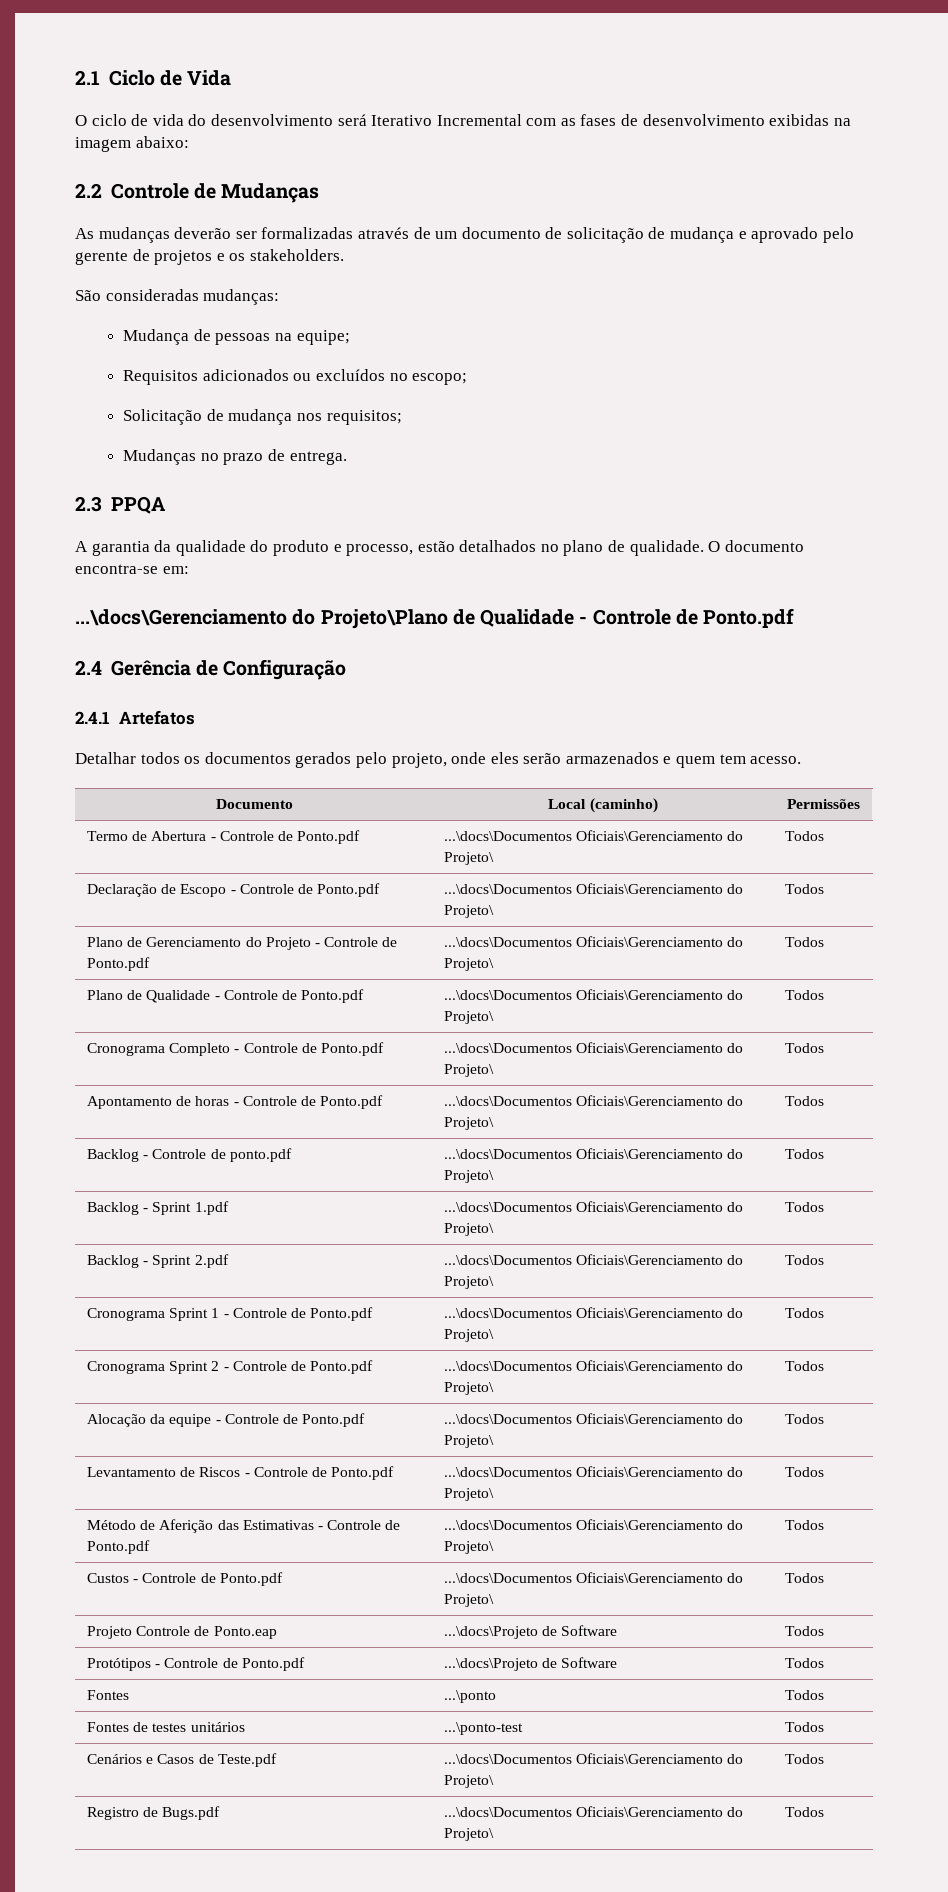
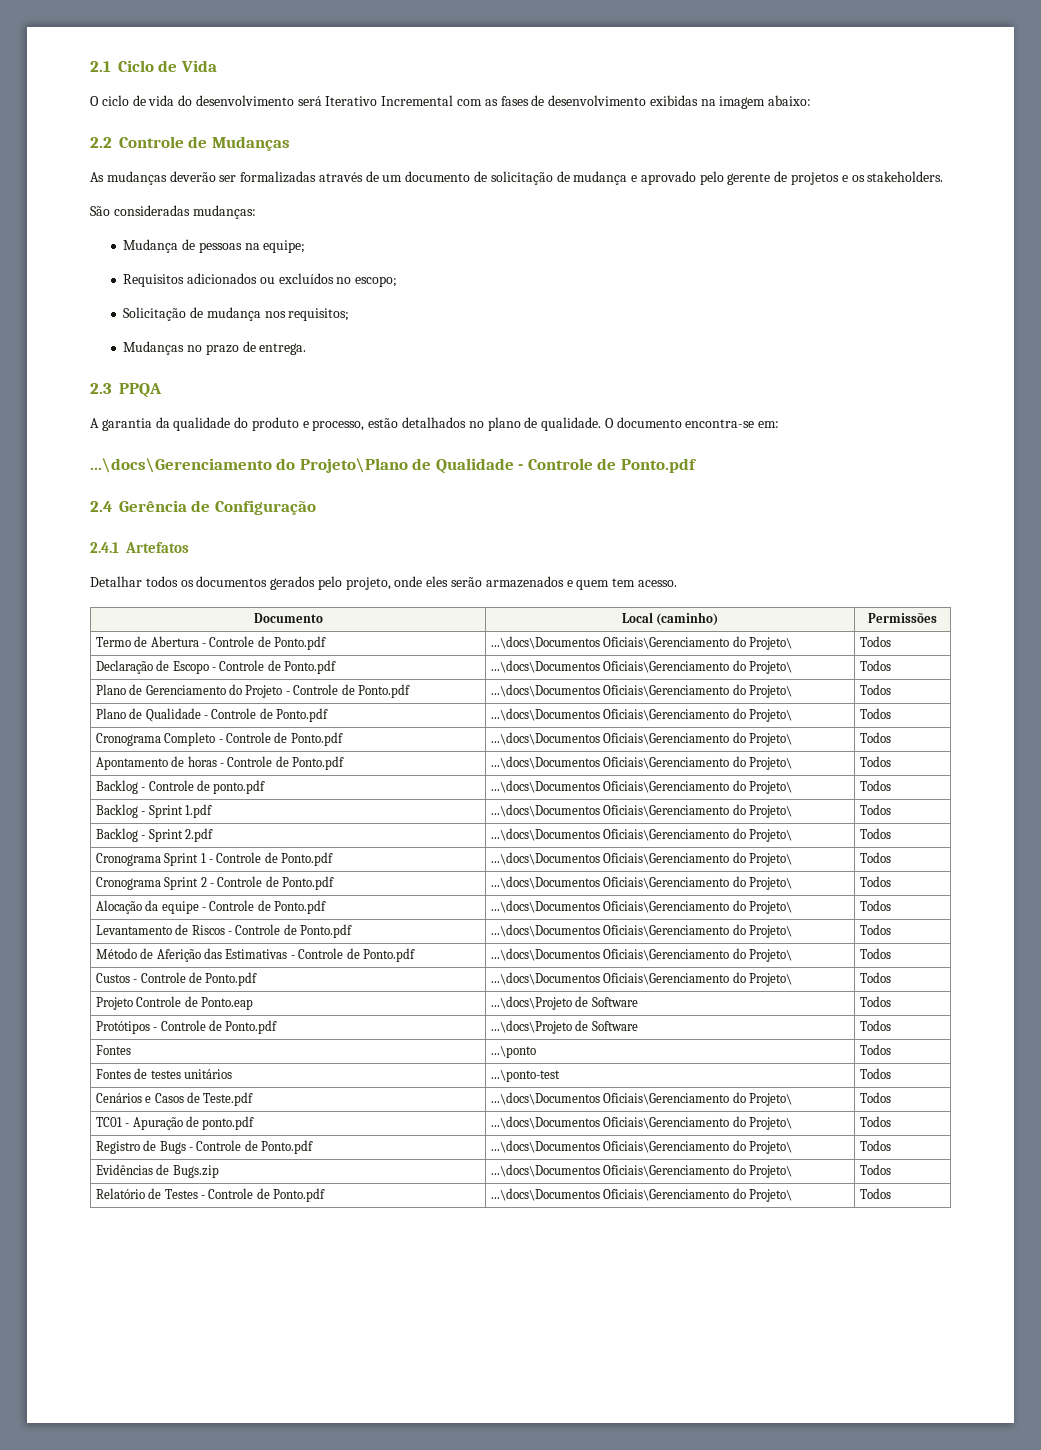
- Registro de Bugs.pdf | ...\docs\Documentos Oficiais\Gerenciamento do Projeto\ | Todos
+ TC01 - Apuração de ponto.pdf | ...\docs\Documentos Oficiais\Gerenciamento do Projeto\ | Todos
+ Registro de Bugs - Controle de Ponto.pdf | ...\docs\Documentos Oficiais\Gerenciamento do Projeto\ | Todos
+ Evidências de Bugs.zip | ...\docs\Documentos Oficiais\Gerenciamento do Projeto\ | Todos
+ Relatório de Testes - Controle de Ponto.pdf | ...\docs\Documentos Oficiais\Gerenciamento do Projeto\ | Todos

